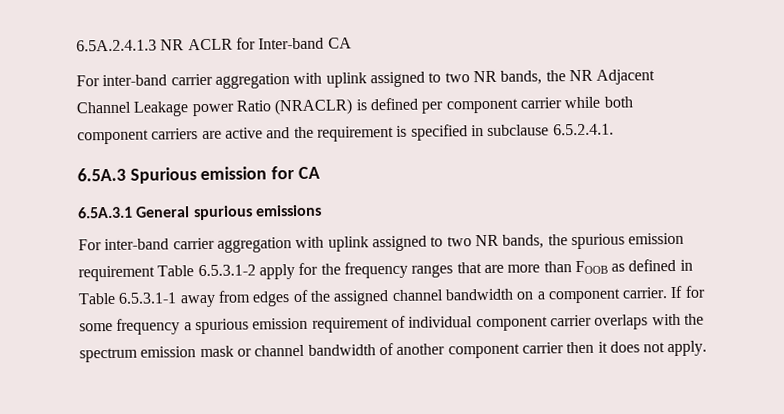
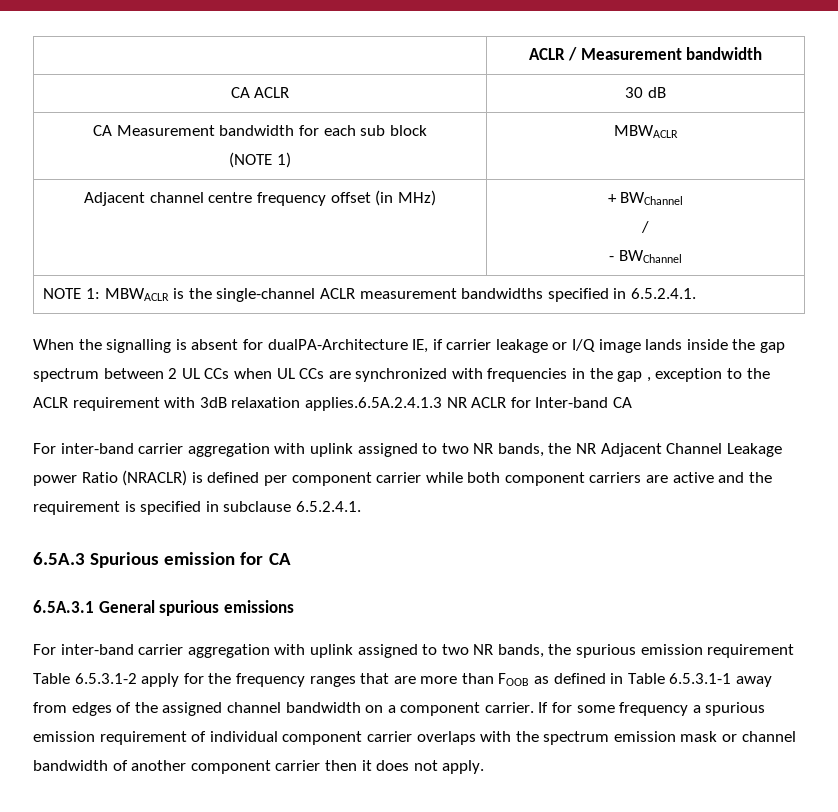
- 6.5A.2.4.1.3 NR ACLR for Inter-band CA
+ | ACLR / Measurement bandwidth
+ CA ACLR | 30 dB
+ CA Measurement bandwidth for each sub block
+ (NOTE 1) | MBWACLR
+ Adjacent channel centre frequency offset (in MHz) | + BWChannel
+ /
+ - BWChannel
+ NOTE 1: MBWACLR is the single-channel ACLR measurement bandwidths specified in 6.5.2.4.1.
+ When the signalling is absent for dualPA-Architecture IE, if carrier leakage or I/Q image lands inside the gap spectrum between 2 UL CCs when UL CCs are synchronized with frequencies in the gap , exception to the ACLR requirement with 3dB relaxation applies.6.5A.2.4.1.3 NR ACLR for Inter-band CA

